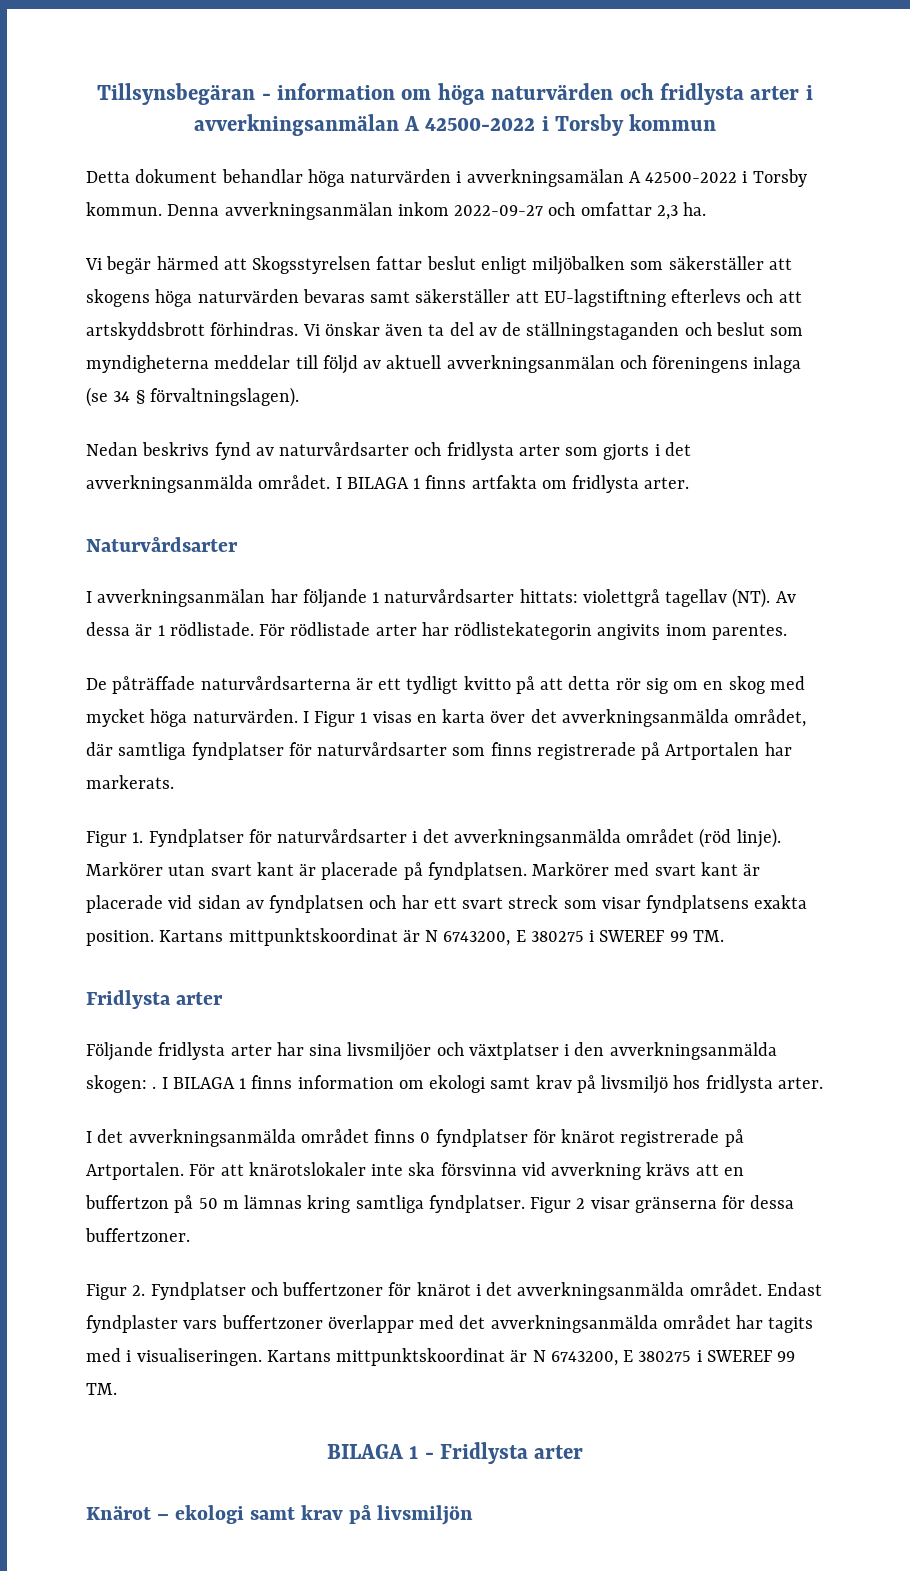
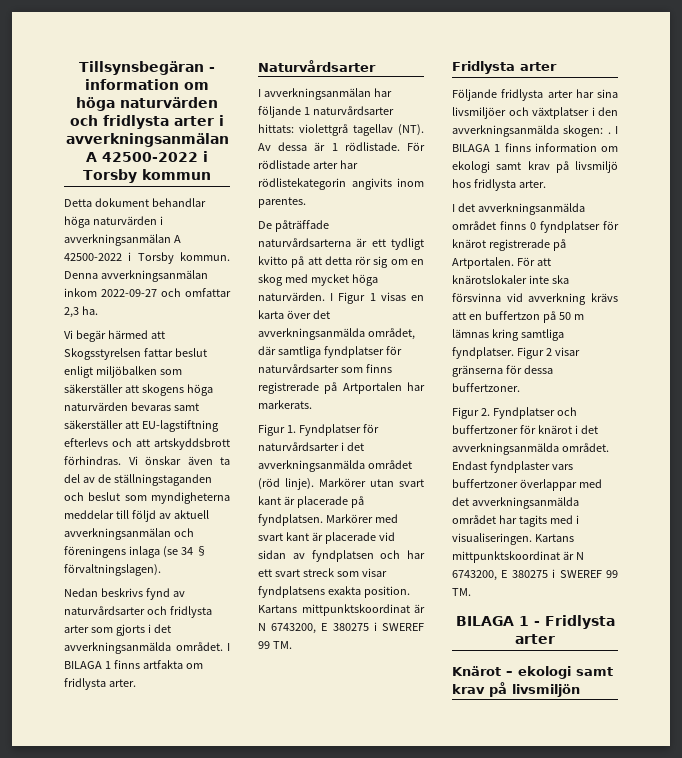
- Detta dokument behandlar höga naturvärden i avverkningsamälan A 42500-2022 i Torsby kommun.
+ Detta dokument behandlar höga naturvärden i avverkningsanmälan A 42500-2022 i Torsby kommun.

